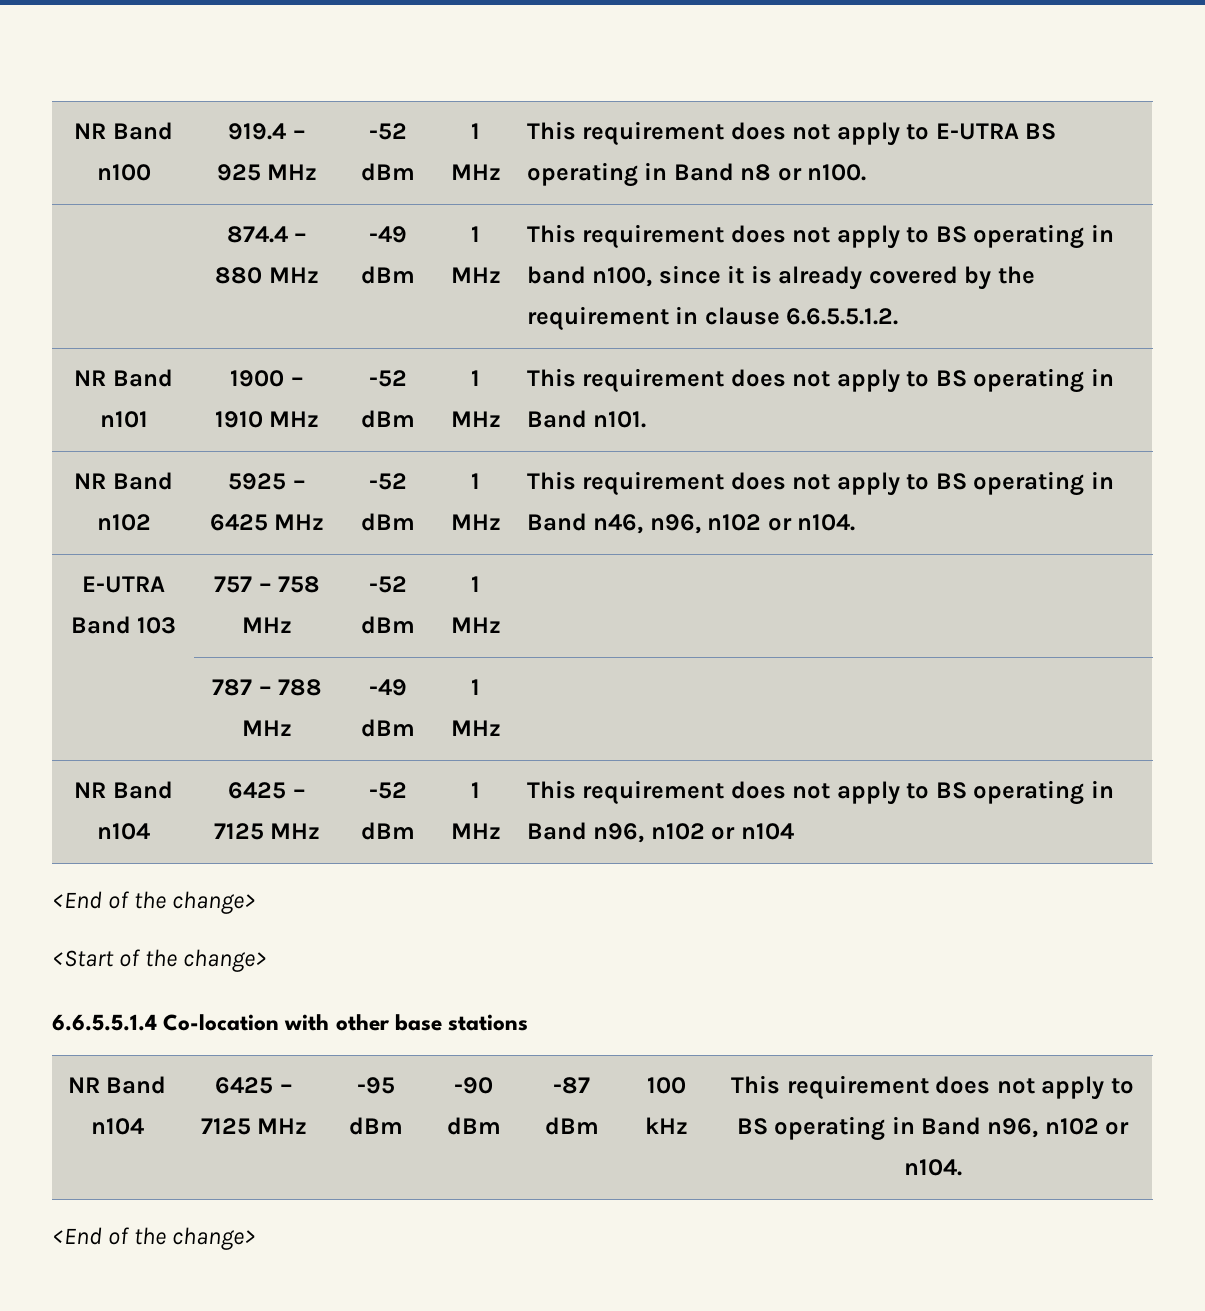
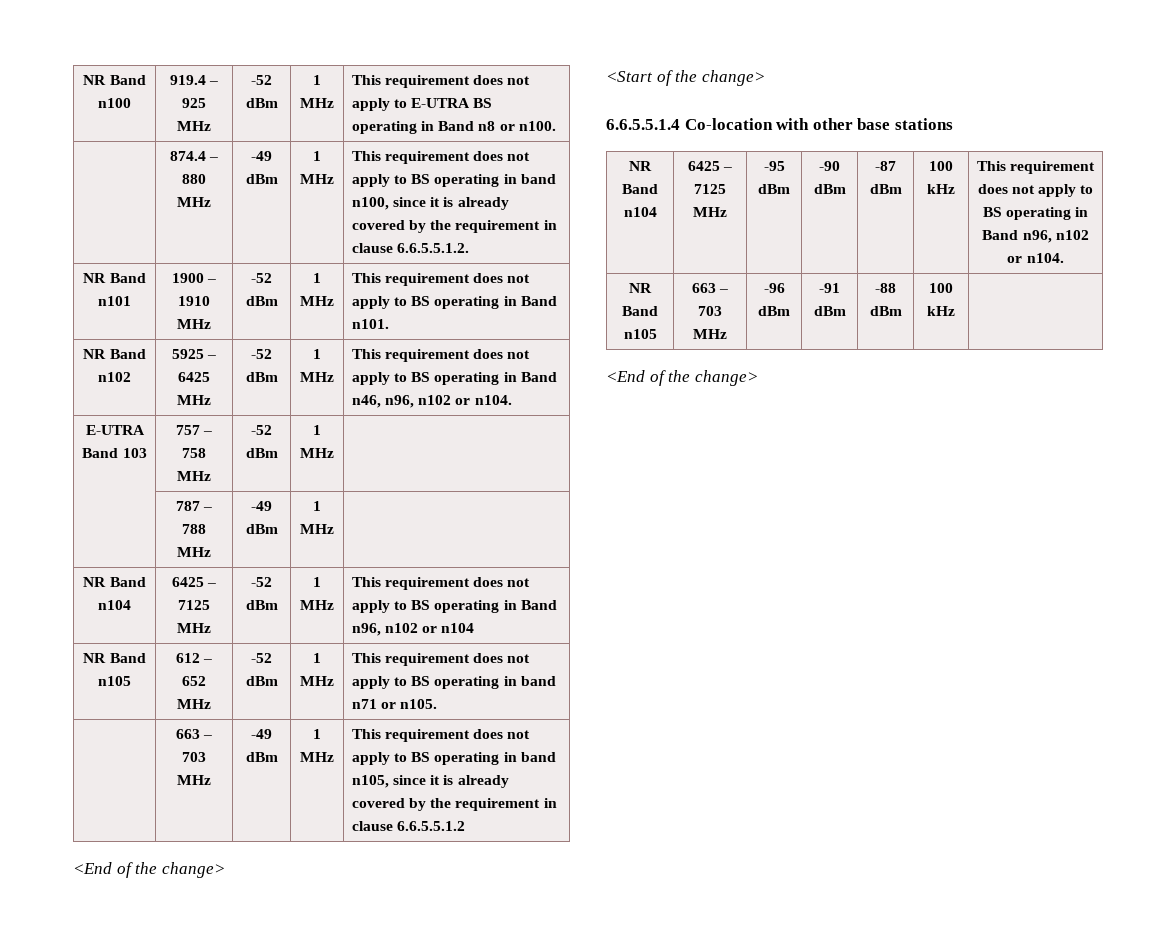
+ NR Band n105 | 612 – 652 MHz | -52 dBm | 1 MHz | This requirement does not apply to BS operating in band n71 or n105.
+ | 663 – 703 MHz | -49 dBm | 1 MHz | This requirement does not apply to BS operating in band n105, since it is already covered by the requirement in clause 6.6.5.5.1.2
+ NR Band n105 | 663 – 703 MHz | -96 dBm | -91 dBm | -88 dBm | 100 kHz |

